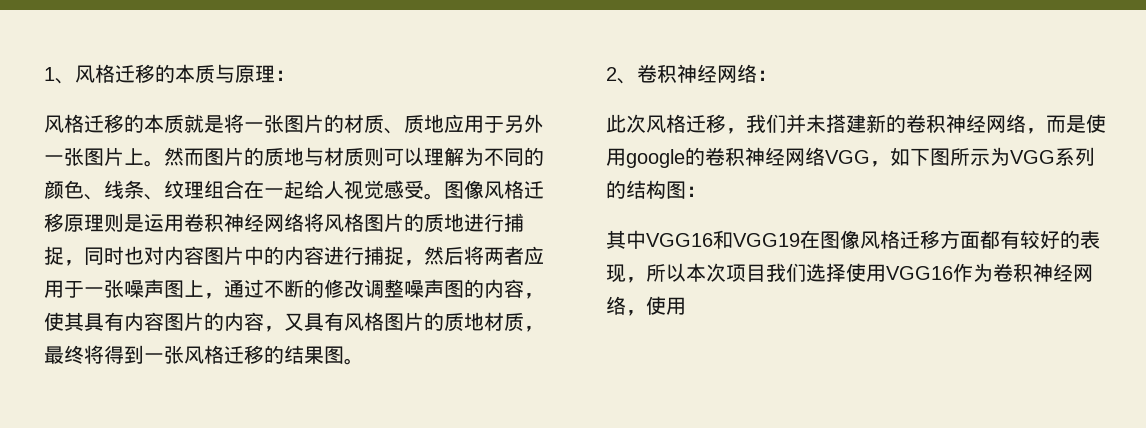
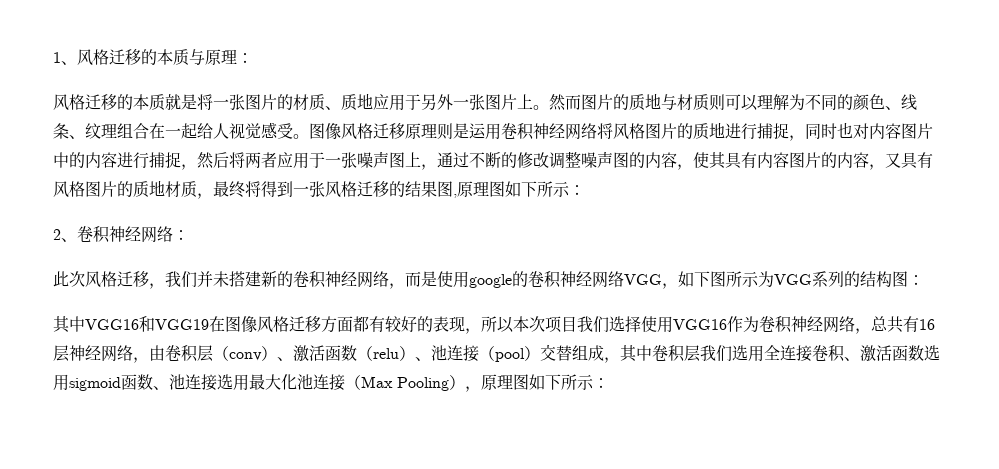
- 图像风格迁移原理则是运用卷积神经网络将风格图片的质地进行捕捉，同时也对内容图片中的内容进行捕捉，然后将两者应用于一张噪声图上，通过不断的修改调整噪声图的内容，使其具有内容图片的内容，又具有风格图片的质地材质，最终将得到一张风格迁移的结果图。
+ 图像风格迁移原理则是运用卷积神经网络将风格图片的质地进行捕捉，同时也对内容图片中的内容进行捕捉，然后将两者应用于一张噪声图上，通过不断的修改调整噪声图的内容，使其具有内容图片的内容，又具有风格图片的质地材质，最终将得到一张风格迁移的结果图,原理图如下所示：
- 其中VGG16和VGG19在图像风格迁移方面都有较好的表现，所以本次项目我们选择使用VGG16作为卷积神经网络，使用
+ 其中VGG16和VGG19在图像风格迁移方面都有较好的表现，所以本次项目我们选择使用VGG16作为卷积神经网络，总共有16层神经网络，由卷积层（conv）、激活函数（relu）、池连接（pool）交替组成，其中卷积层我们选用全连接卷积、激活函数选用sigmoid函数、池连接选用最大化池连接（Max Pooling），原理图如下所示：

